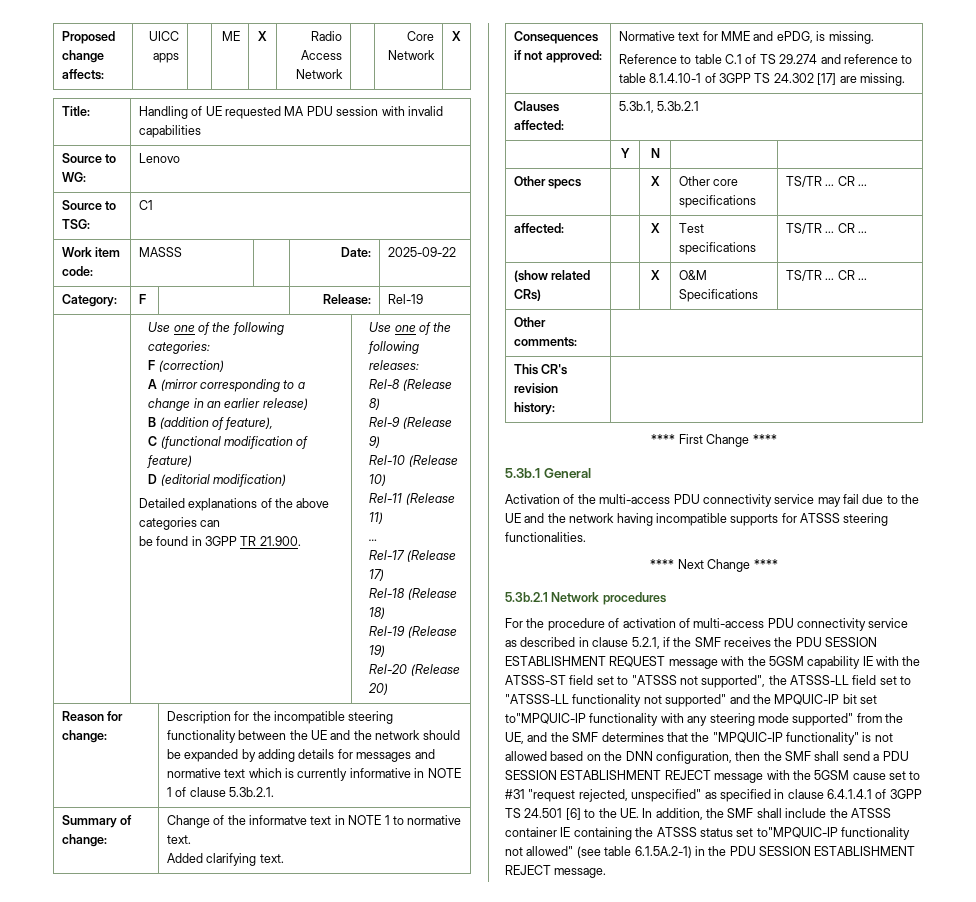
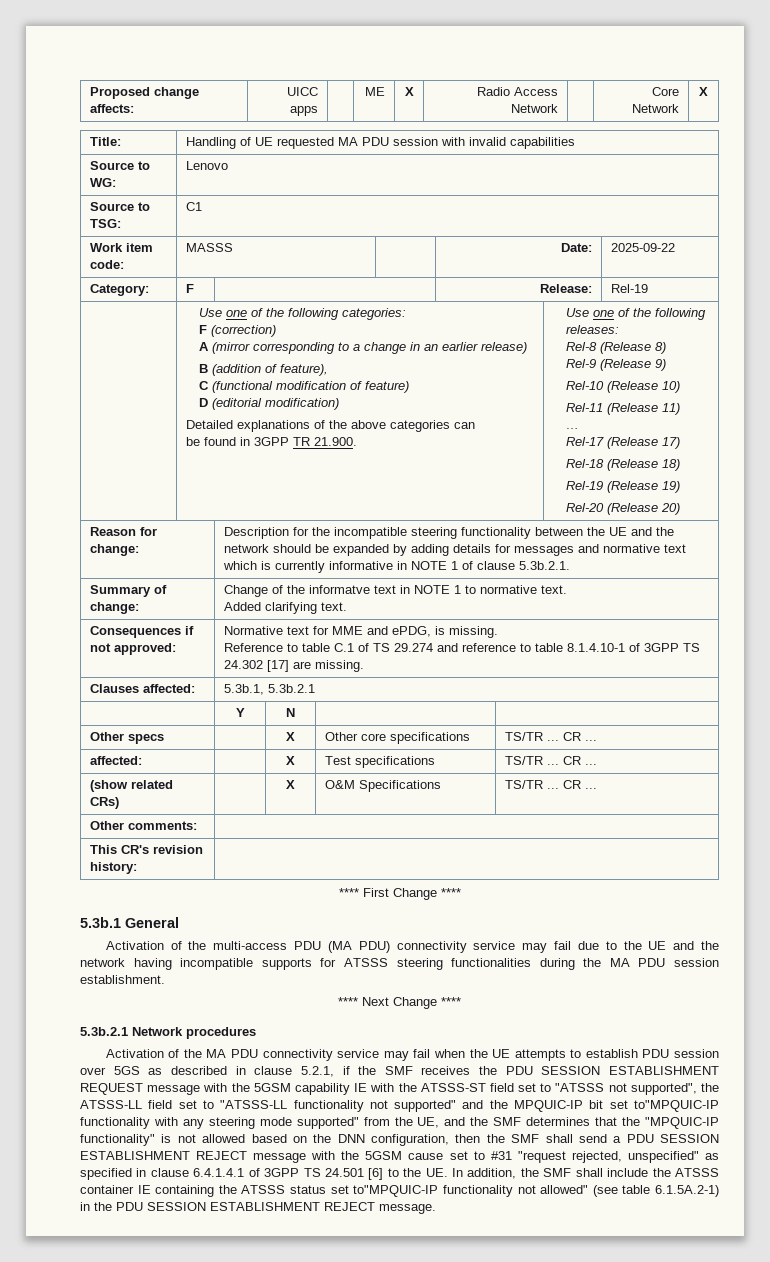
- Activation of the multi-access PDU connectivity service may fail due to the UE and the network having incompatible supports for ATSSS steering functionalities.
+ Activation of the multi-access PDU (MA PDU) connectivity service may fail due to the UE and the network having incompatible supports for ATSSS steering functionalities during the MA PDU session establishment.
- For the procedure of activation of multi-access PDU connectivity service as described in clause 5.2.1, if the SMF receives the PDU SESSION ESTABLISHMENT REQUEST message with the 5GSM capability IE with the ATSSS-ST field set to "ATSSS not supported", the ATSSS-LL field set to "ATSSS-LL functionality not supported" and the MPQUIC-IP bit set to"MPQUIC-IP functionality with any steering mode supported" from the UE, and the SMF determines that the "MPQUIC-IP functionality" is not allowed based on the DNN configuration, then the SMF shall send a PDU SESSION ESTABLISHMENT REJECT message with the 5GSM cause set to #31 "request rejected, unspecified" as specified in clause 6.4.1.4.1 of 3GPP TS 24.501 [6] to the UE. In addition, the SMF shall include the ATSSS container IE containing the ATSSS status set to"MPQUIC-IP functionality not allowed" (see table 6.1.5A.2-1) in the PDU SESSION ESTABLISHMENT REJECT message.
+ Activation of the MA PDU connectivity service may fail when the UE attempts to establish PDU session over 5GS as described in clause 5.2.1, if the SMF receives the PDU SESSION ESTABLISHMENT REQUEST message with the 5GSM capability IE with the ATSSS-ST field set to "ATSSS not supported", the ATSSS-LL field set to "ATSSS-LL functionality not supported" and the MPQUIC-IP bit set to"MPQUIC-IP functionality with any steering mode supported" from the UE, and the SMF determines that the "MPQUIC-IP functionality" is not allowed based on the DNN configuration, then the SMF shall send a PDU SESSION ESTABLISHMENT REJECT message with the 5GSM cause set to #31 "request rejected, unspecified" as specified in clause 6.4.1.4.1 of 3GPP TS 24.501 [6] to the UE. In addition, the SMF shall include the ATSSS container IE containing the ATSSS status set to"MPQUIC-IP functionality not allowed" (see table 6.1.5A.2-1) in the PDU SESSION ESTABLISHMENT REJECT message.

